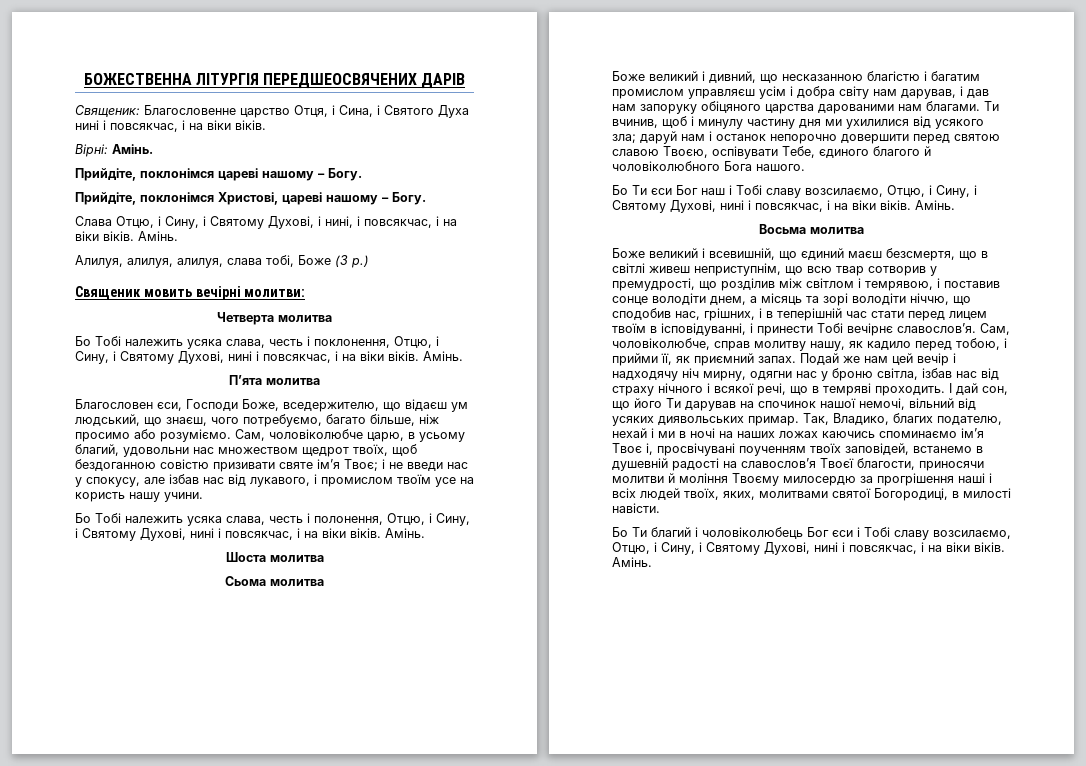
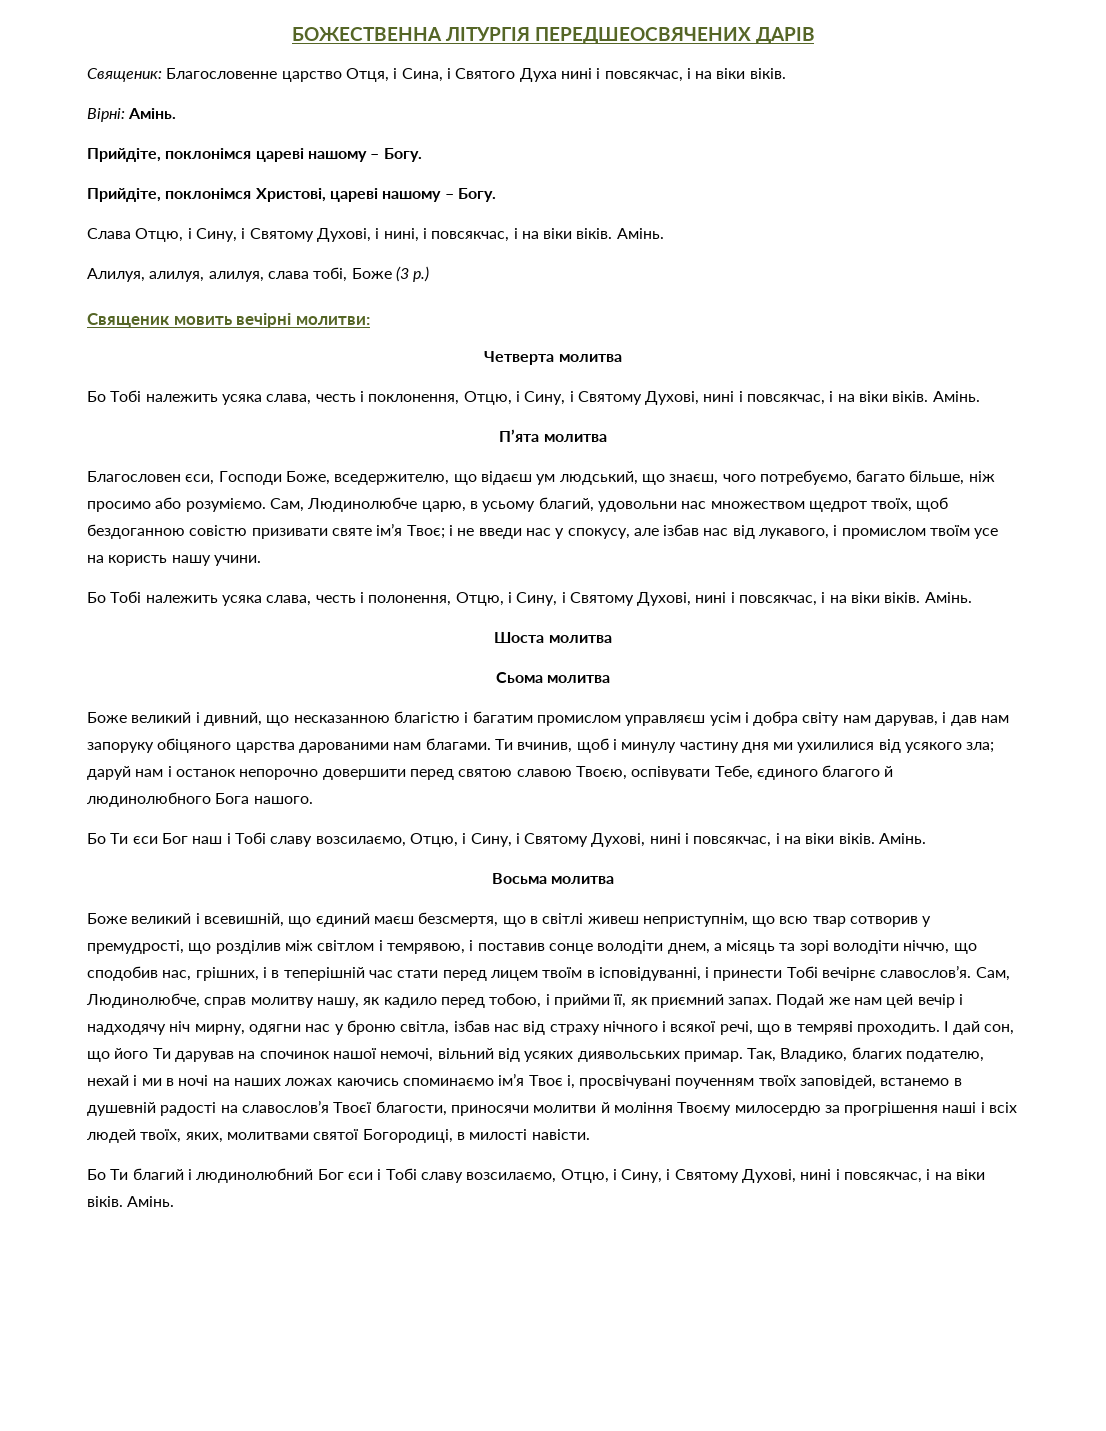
- Сам, чоловіколюбче царю, в усьому благий, удовольни нас множеством щедрот твоїх, щоб бездоганною совістю призивати святе ім’я Твоє; і не введи нас у спокусу, але ізбав нас від лукавого, і промислом твоїм усе на користь нашу учини.
+ Сам, Людинолюбче царю, в усьому благий, удовольни нас множеством щедрот твоїх, щоб бездоганною совістю призивати святе ім’я Твоє; і не введи нас у спокусу, але ізбав нас від лукавого, і промислом твоїм усе на користь нашу учини.
- Ти вчинив, щоб і минулу частину дня ми ухилилися від усякого зла; даруй нам і останок непорочно довершити перед святою славою Твоєю, оспівувати Тебе, єдиного благого й чоловіколюбного Бога нашого.
+ Ти вчинив, щоб і минулу частину дня ми ухилилися від усякого зла; даруй нам і останок непорочно довершити перед святою славою Твоєю, оспівувати Тебе, єдиного благого й людинолюбного Бога нашого.
- Сам, чоловіколюбче, справ молитву нашу, як кадило перед тобою, і прийми її, як приємний запах.
+ Сам, Людинолюбче, справ молитву нашу, як кадило перед тобою, і прийми її, як приємний запах.
- Бо Ти благий і чоловіколюбець Бог єси і Тобі славу возсилаємо, Отцю, і Сину, і Святому Духові, нині і повсякчас, і на віки віків.
+ Бо Ти благий і людинолюбний Бог єси і Тобі славу возсилаємо, Отцю, і Сину, і Святому Духові, нині і повсякчас, і на віки віків.

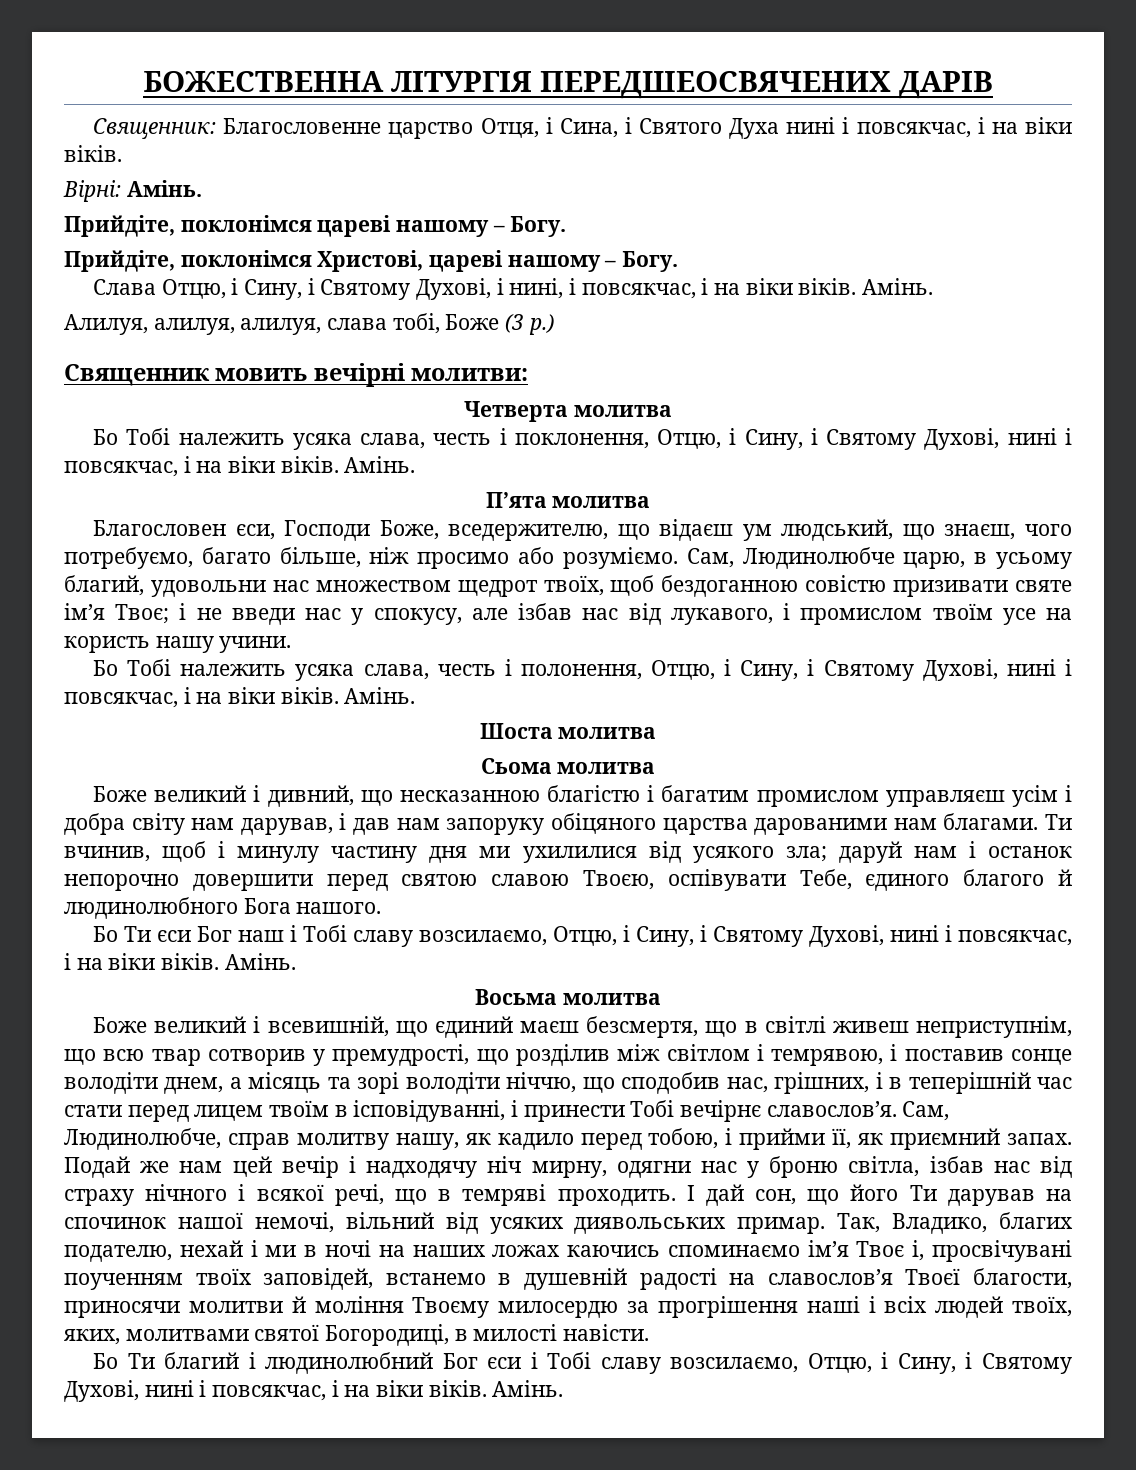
- Священик: Благословенне царство Отця, і Сина, і Святого Духа нині і повсякчас, і на віки віків.
+ Священник: Благословенне царство Отця, і Сина, і Святого Духа нині і повсякчас, і на віки віків.
- Священик мовить вечірні молитви:
+ Священник мовить вечірні молитви:

